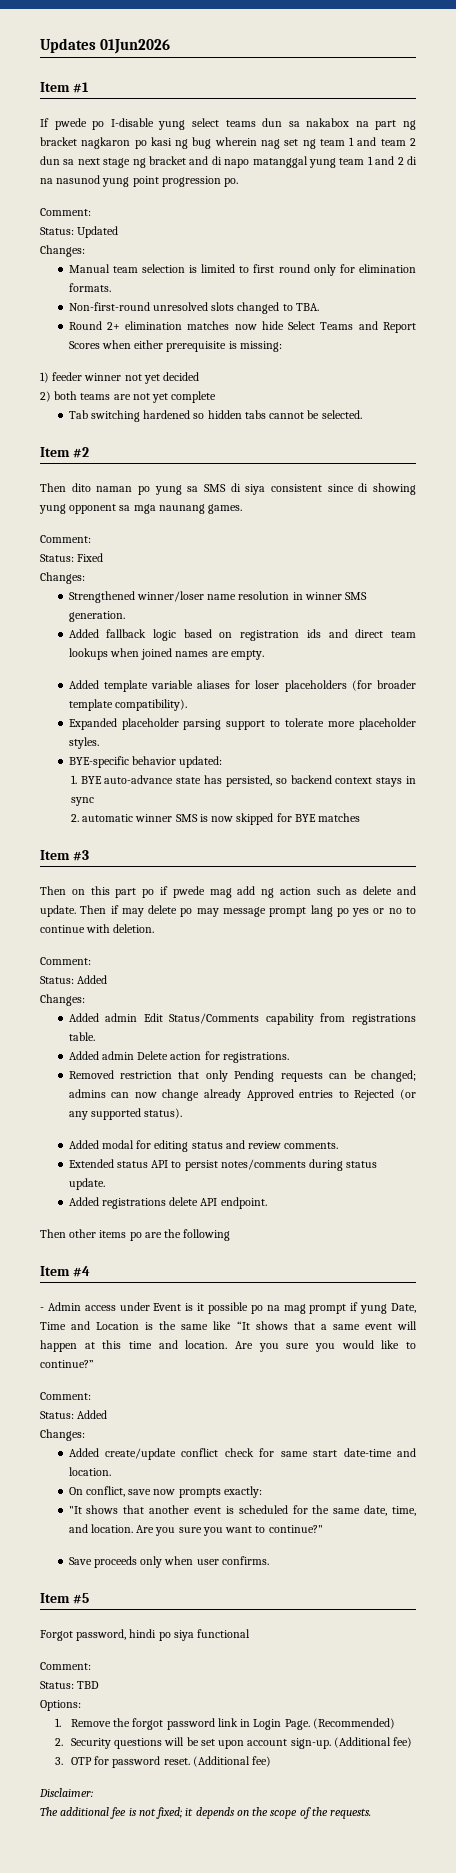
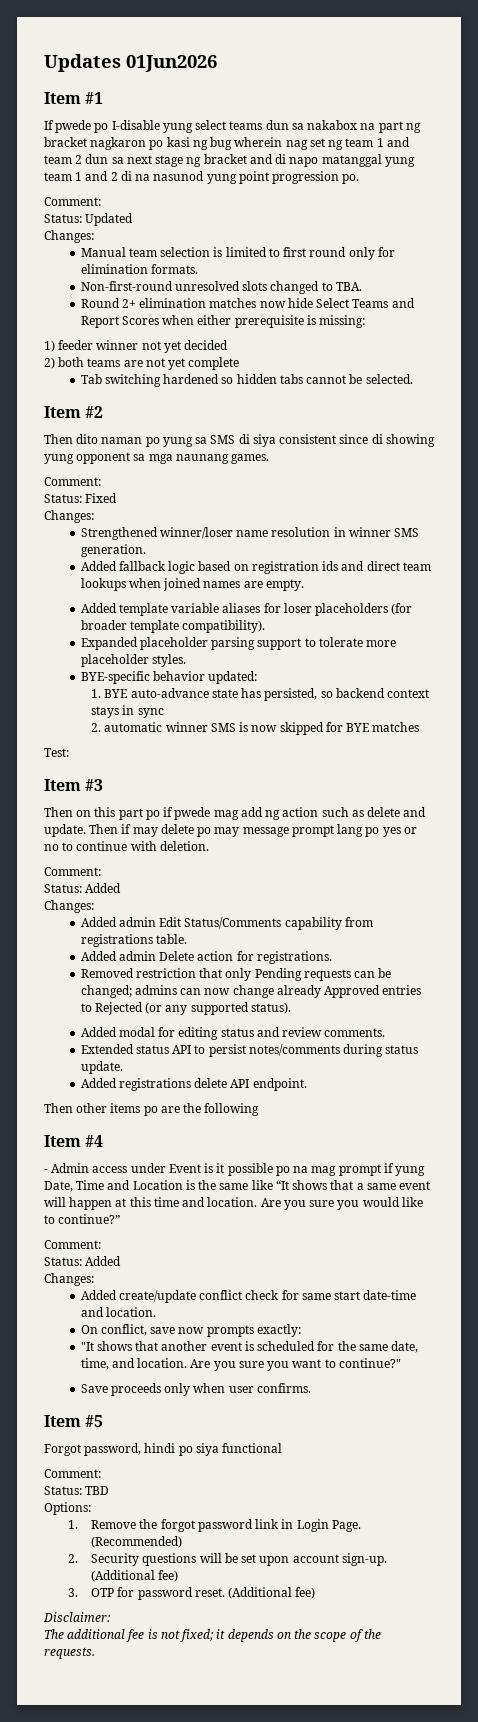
+ Test:

